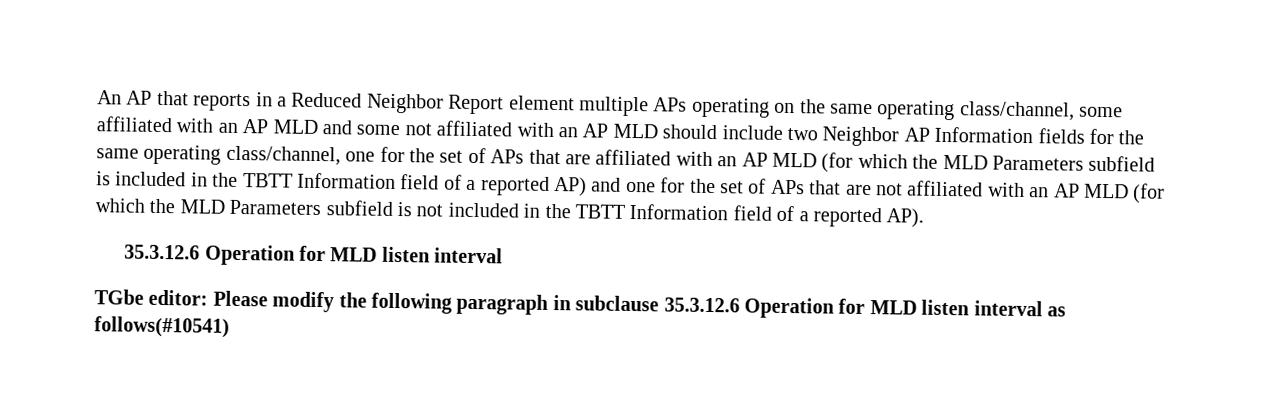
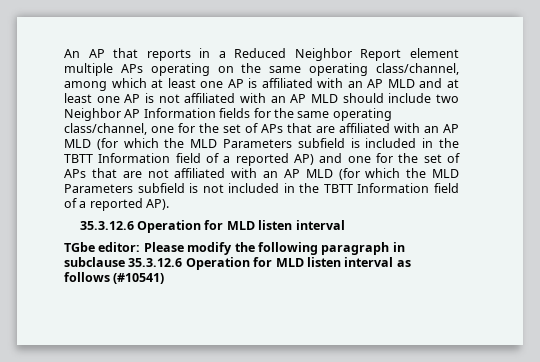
- An AP that reports in a Reduced Neighbor Report element multiple APs operating on the same operating class/channel, some affiliated with an AP MLD and some not affiliated with an AP MLD should include two Neighbor AP Information fields for the same operating class/channel, one for the set of APs that are affiliated with an AP MLD (for which the MLD Parameters subfield is included in the TBTT Information field of a reported AP) and one for the set of APs that are not affiliated with an AP MLD (for which the MLD Parameters subfield is not included in the TBTT Information field of a reported AP).
+ An AP that reports in a Reduced Neighbor Report element multiple APs operating on the same operating class/channel, among which at least one AP is affiliated with an AP MLD and at least one AP is not affiliated with an AP MLD should include two Neighbor AP Information fields for the same operating class/channel, one for the set of APs that are affiliated with an AP MLD (for which the MLD Parameters subfield is included in the TBTT Information field of a reported AP) and one for the set of APs that are not affiliated with an AP MLD (for which the MLD Parameters subfield is not included in the TBTT Information field of a reported AP).
- TGbe editor: Please modify the following paragraph in subclause 35.3.12.6 Operation for MLD listen interval as follows(#10541)
+ TGbe editor: Please modify the following paragraph in subclause 35.3.12.6 Operation for MLD listen interval as follows (#10541)

